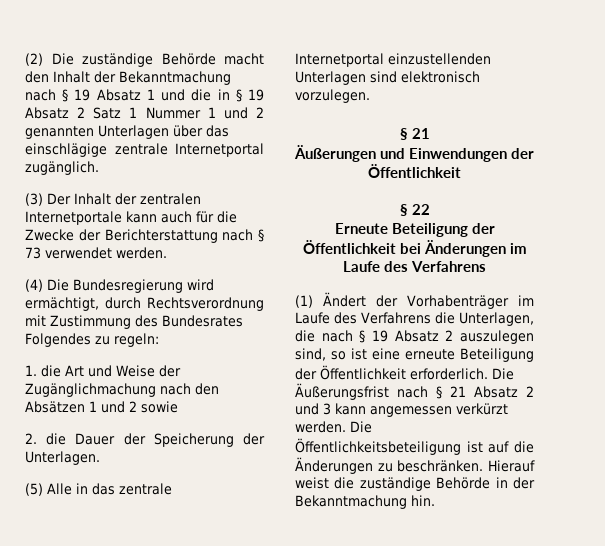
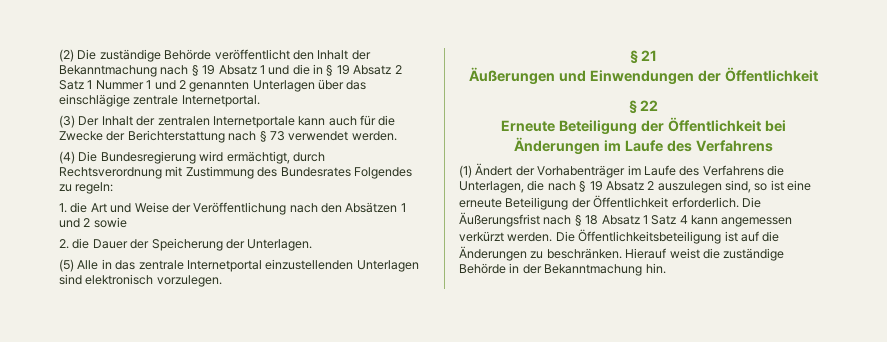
- (2) Die zuständige Behörde macht den Inhalt der Bekanntmachung nach § 19 Absatz 1 und die in § 19 Absatz 2 Satz 1 Nummer 1 und 2 genannten Unterlagen über das einschlägige zentrale Internetportal zugänglich.
+ (2) Die zuständige Behörde veröffentlicht den Inhalt der Bekanntmachung nach § 19 Absatz 1 und die in § 19 Absatz 2 Satz 1 Nummer 1 und 2 genannten Unterlagen über das einschlägige zentrale Internetportal.
- 1. die Art und Weise der Zugänglichmachung nach den Absätzen 1 und 2 sowie
+ 1. die Art und Weise der Veröffentlichung nach den Absätzen 1 und 2 sowie
- Die Äußerungsfrist nach § 21 Absatz 2 und 3 kann angemessen verkürzt werden.
+ Die Äußerungsfrist nach § 18 Absatz 1 Satz 4 kann angemessen verkürzt werden.

